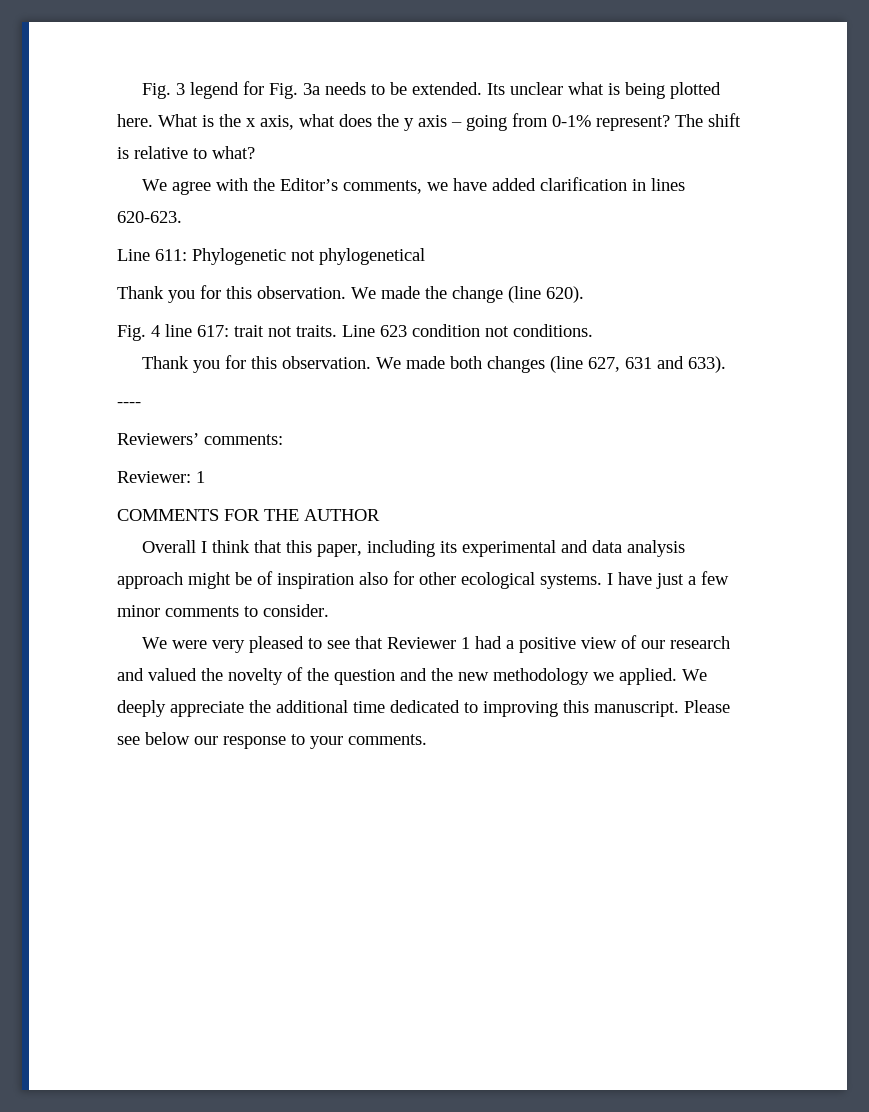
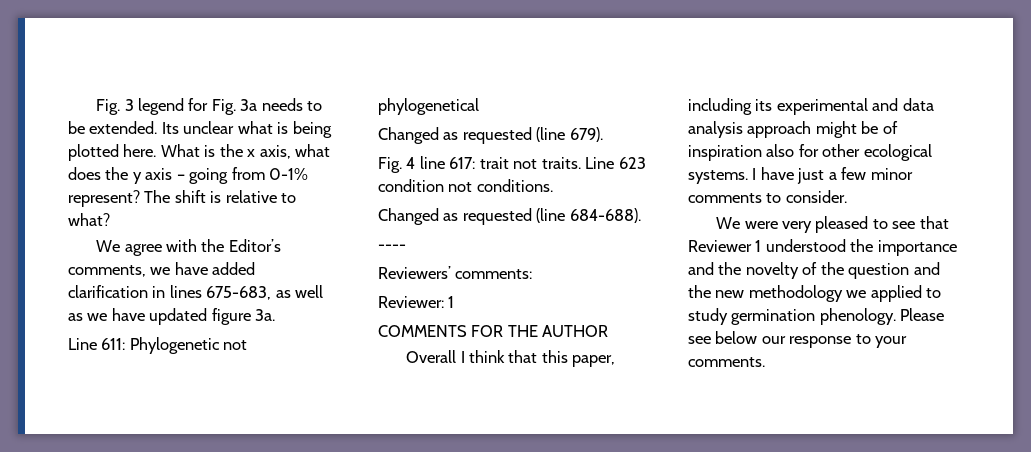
- We agree with the Editor’s comments, we have added clarification in lines 620-623.
+ We agree with the Editor’s comments, we have added clarification in lines 675-683, as well as we have updated figure 3a.
- Thank you for this observation. We made the change (line 620).
+ Changed as requested (line 679).
- Thank you for this observation. We made both changes (line 627, 631 and 633).
+ Changed as requested (line 684-688).
- We were very pleased to see that Reviewer 1 had a positive view of our research and valued the novelty of the question and the new methodology we applied. We deeply appreciate the additional time dedicated to improving this manuscript.
+ We were very pleased to see that Reviewer 1 understood the importance and the novelty of the question and the new methodology we applied to study germination phenology.

